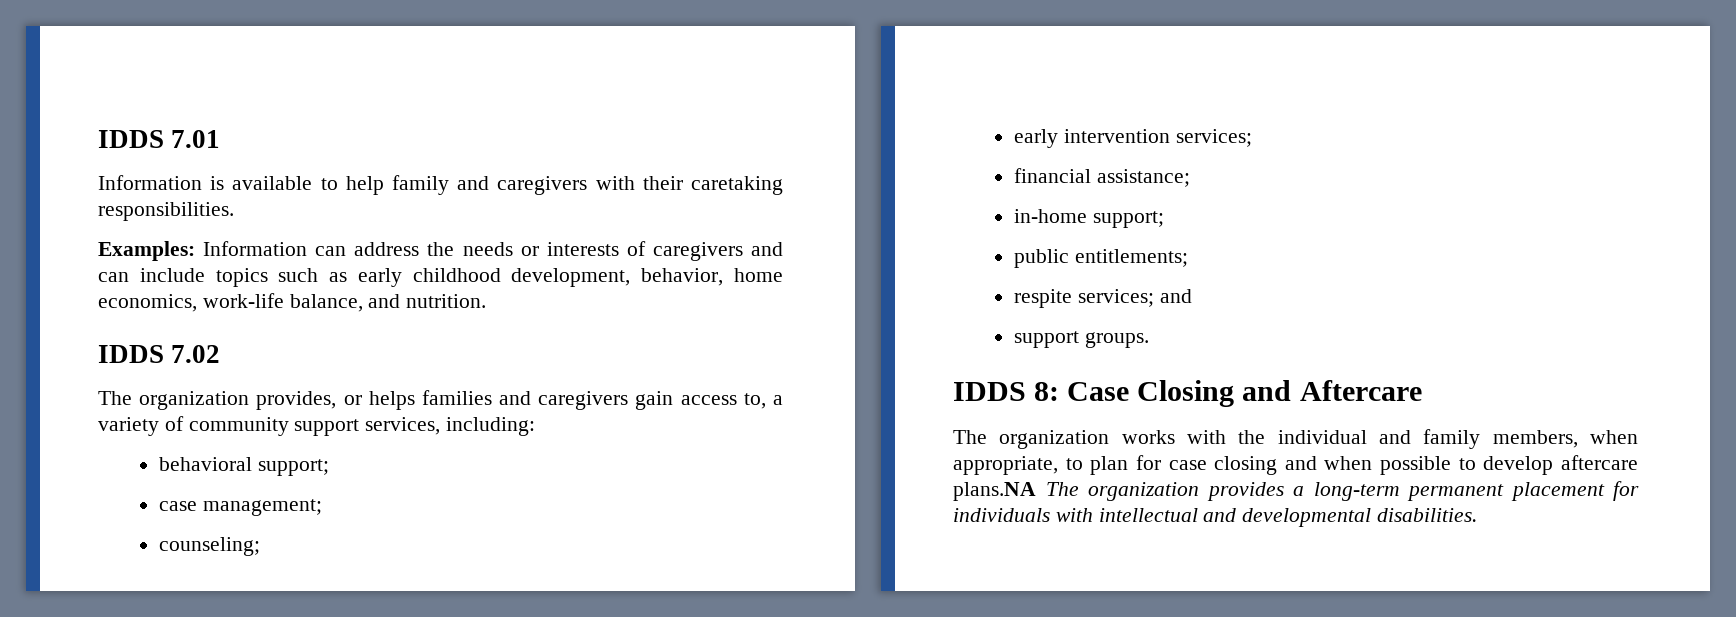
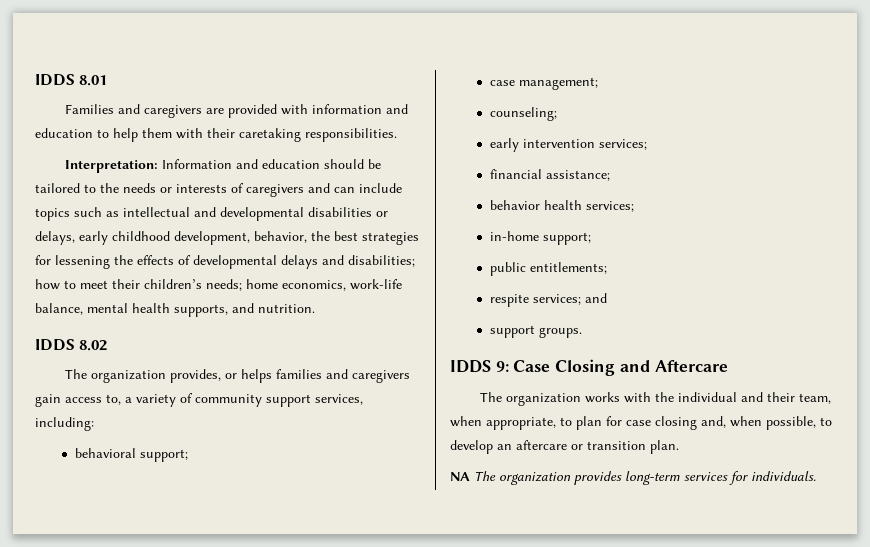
- IDDS 7.01
- Information is available to help family and caregivers with their caretaking responsibilities.
- Examples: Information can address the needs or interests of caregivers and can include topics such as early childhood development, behavior, home economics, work-life balance, and nutrition.
+ IDDS 8.01
+ Families and caregivers are provided with information and education to help them with their caretaking responsibilities.
+ Interpretation: Information and education should be tailored to the needs or interests of caregivers and can include topics such as intellectual and developmental disabilities or delays, early childhood development, behavior, the best strategies for lessening the effects of developmental delays and disabilities; how to meet their children’s needs; home economics, work-life balance, mental health supports, and nutrition.
- IDDS 7.02
+ IDDS 8.02
+ behavior health services;
- IDDS 8: Case Closing and Aftercare
+ IDDS 9: Case Closing and Aftercare
- The organization works with the individual and family members, when appropriate, to plan for case closing and when possible to develop aftercare plans.NA The organization provides a long-term permanent placement for individuals with intellectual and developmental disabilities.
+ The organization works with the individual and their team, when appropriate, to plan for case closing and, when possible, to develop an aftercare or transition plan.
+ NA The organization provides long-term services for individuals.

